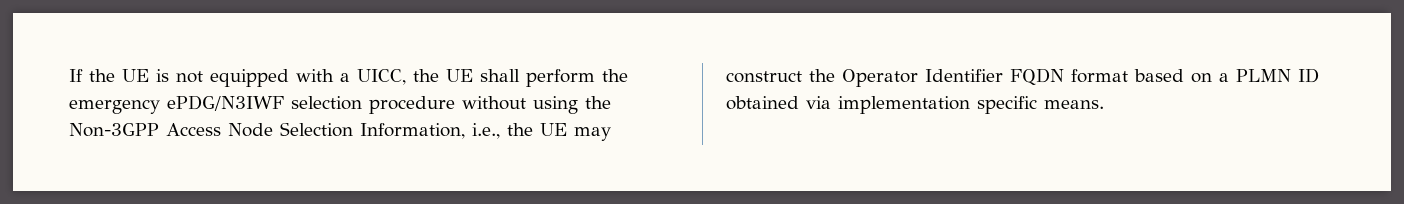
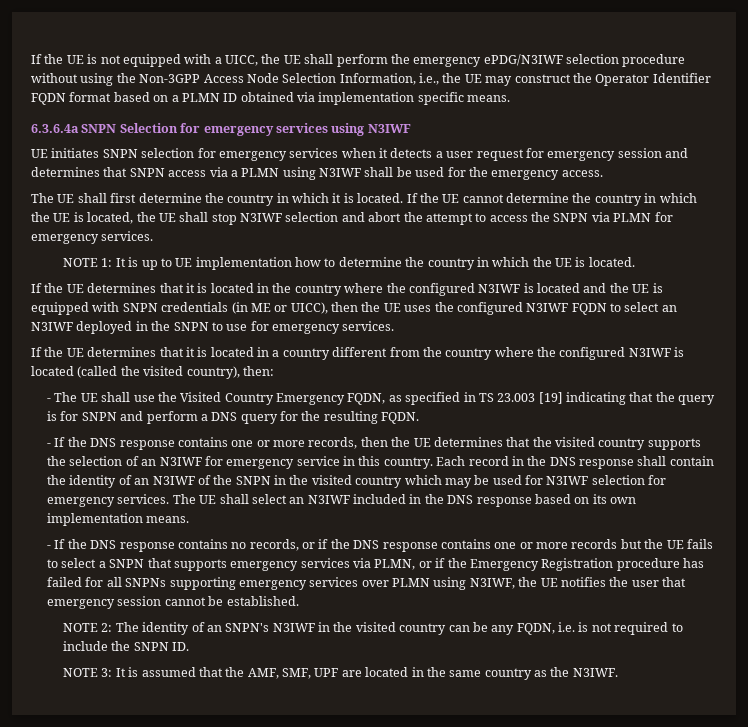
+ 6.3.6.4a SNPN Selection for emergency services using N3IWF
+ UE initiates SNPN selection for emergency services when it detects a user request for emergency session and determines that SNPN access via a PLMN using N3IWF shall be used for the emergency access.
+ The UE shall first determine the country in which it is located. If the UE cannot determine the country in which the UE is located, the UE shall stop N3IWF selection and abort the attempt to access the SNPN via PLMN for emergency services.
+ NOTE 1: It is up to UE implementation how to determine the country in which the UE is located.
+ If the UE determines that it is located in the country where the configured N3IWF is located and the UE is equipped with SNPN credentials (in ME or UICC), then the UE uses the configured N3IWF FQDN to select an N3IWF deployed in the SNPN to use for emergency services.
+ If the UE determines that it is located in a country different from the country where the configured N3IWF is located (called the visited country), then:
+ - The UE shall use the Visited Country Emergency FQDN, as specified in TS 23.003 [19] indicating that the query is for SNPN and perform a DNS query for the resulting FQDN.
+ - If the DNS response contains one or more records, then the UE determines that the visited country supports the selection of an N3IWF for emergency service in this country. Each record in the DNS response shall contain the identity of an N3IWF of the SNPN in the visited country which may be used for N3IWF selection for emergency services. The UE shall select an N3IWF included in the DNS response based on its own implementation means.
+ - If the DNS response contains no records, or if the DNS response contains one or more records but the UE fails to select a SNPN that supports emergency services via PLMN, or if the Emergency Registration procedure has failed for all SNPNs supporting emergency services over PLMN using N3IWF, the UE notifies the user that emergency session cannot be established.
+ NOTE 2: The identity of an SNPN's N3IWF in the visited country can be any FQDN, i.e. is not required to include the SNPN ID.
+ NOTE 3: It is assumed that the AMF, SMF, UPF are located in the same country as the N3IWF.

